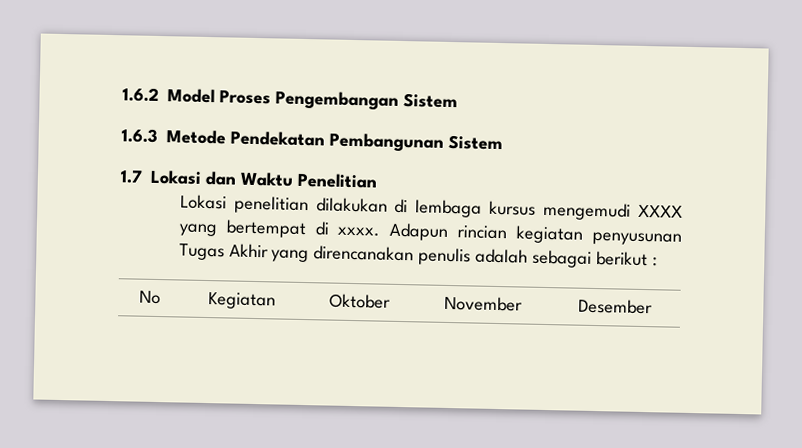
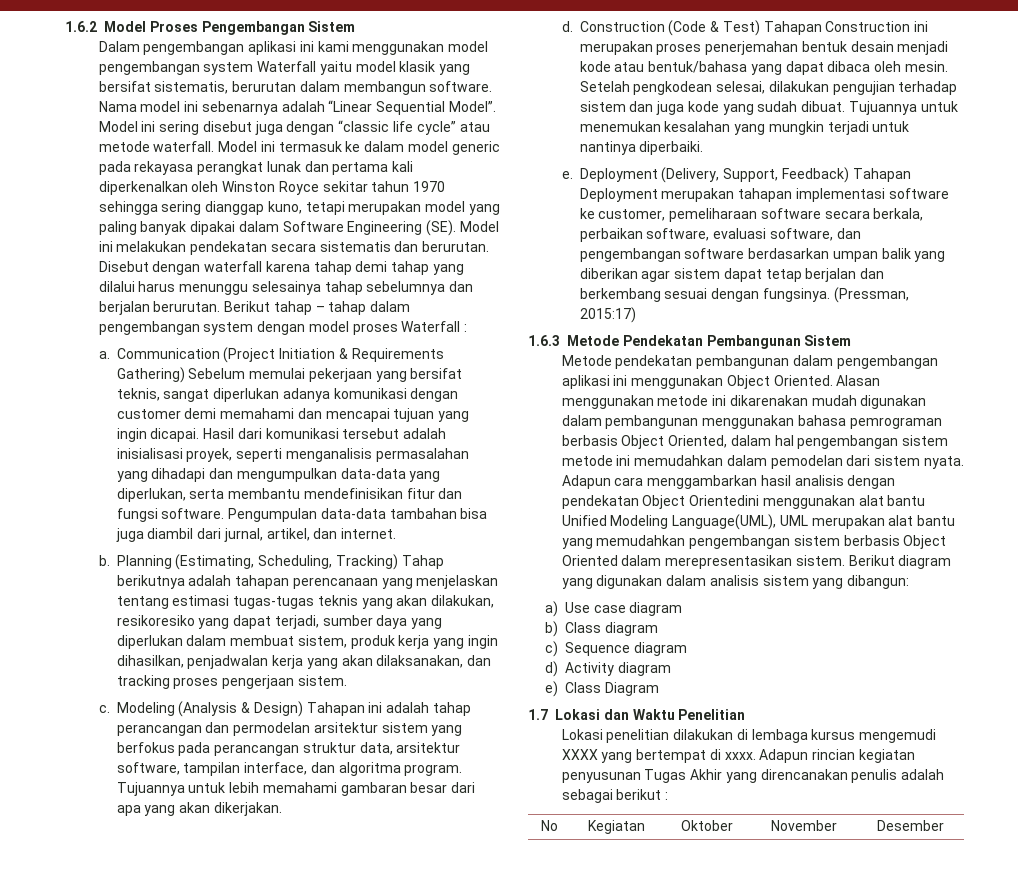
+ Dalam pengembangan aplikasi ini kami menggunakan model pengembangan system Waterfall yaitu model klasik yang bersifat sistematis, berurutan dalam membangun software. Nama model ini sebenarnya adalah “Linear Sequential Model”. Model ini sering disebut juga dengan “classic life cycle” atau metode waterfall. Model ini termasuk ke dalam model generic pada rekayasa perangkat lunak dan pertama kali diperkenalkan oleh Winston Royce sekitar tahun 1970 sehingga sering dianggap kuno, tetapi merupakan model yang paling banyak dipakai dalam Software Engineering (SE). Model ini melakukan pendekatan secara sistematis dan berurutan. Disebut dengan waterfall karena tahap demi tahap yang dilalui harus menunggu selesainya tahap sebelumnya dan berjalan berurutan. Berikut tahap – tahap dalam pengembangan system dengan model proses Waterfall :
+ a. Communication (Project Initiation & Requirements Gathering) Sebelum memulai pekerjaan yang bersifat teknis, sangat diperlukan adanya komunikasi dengan customer demi memahami dan mencapai tujuan yang ingin dicapai. Hasil dari komunikasi tersebut adalah inisialisasi proyek, seperti menganalisis permasalahan yang dihadapi dan mengumpulkan data-data yang diperlukan, serta membantu mendefinisikan fitur dan fungsi software. Pengumpulan data-data tambahan bisa juga diambil dari jurnal, artikel, dan internet.
+ b. Planning (Estimating, Scheduling, Tracking) Tahap berikutnya adalah tahapan perencanaan yang menjelaskan tentang estimasi tugas-tugas teknis yang akan dilakukan, resikoresiko yang dapat terjadi, sumber daya yang diperlukan dalam membuat sistem, produk kerja yang ingin dihasilkan, penjadwalan kerja yang akan dilaksanakan, dan tracking proses pengerjaan sistem.
+ c. Modeling (Analysis & Design) Tahapan ini adalah tahap perancangan dan permodelan arsitektur sistem yang berfokus pada perancangan struktur data, arsitektur software, tampilan interface, dan algoritma program. Tujuannya untuk lebih memahami gambaran besar dari apa yang akan dikerjakan.
+ d. Construction (Code & Test) Tahapan Construction ini merupakan proses penerjemahan bentuk desain menjadi kode atau bentuk/bahasa yang dapat dibaca oleh mesin. Setelah pengkodean selesai, dilakukan pengujian terhadap sistem dan juga kode yang sudah dibuat. Tujuannya untuk menemukan kesalahan yang mungkin terjadi untuk nantinya diperbaiki.
+ e. Deployment (Delivery, Support, Feedback) Tahapan Deployment merupakan tahapan implementasi software ke customer, pemeliharaan software secara berkala, perbaikan software, evaluasi software, dan pengembangan software berdasarkan umpan balik yang diberikan agar sistem dapat tetap berjalan dan berkembang sesuai dengan fungsinya. (Pressman, 2015:17)
+ Metode pendekatan pembangunan dalam pengembangan aplikasi ini menggunakan Object Oriented. Alasan menggunakan metode ini dikarenakan mudah digunakan dalam pembangunan menggunakan bahasa pemrograman berbasis Object Oriented, dalam hal pengembangan sistem metode ini memudahkan dalam pemodelan dari sistem nyata. Adapun cara menggambarkan hasil analisis dengan pendekatan Object Orientedini menggunakan alat bantu Unified Modeling Language(UML), UML merupakan alat bantu yang memudahkan pengembangan sistem berbasis Object Oriented dalam merepresentasikan sistem. Berikut diagram yang digunakan dalam analisis sistem yang dibangun:
+ a) Use case diagram
+ b) Class diagram
+ c) Sequence diagram
+ d) Activity diagram
+ e) Class Diagram

